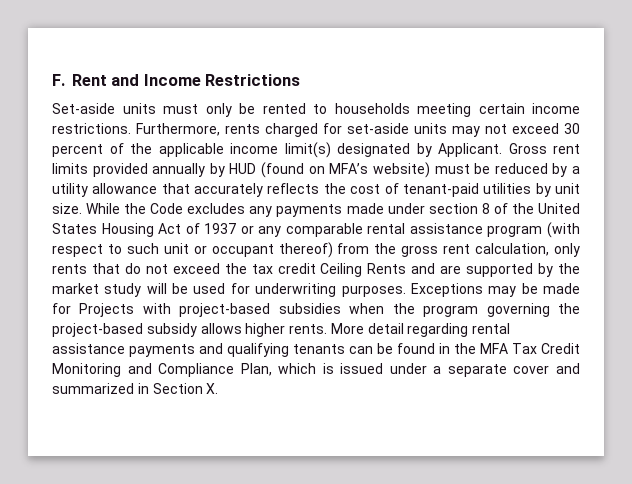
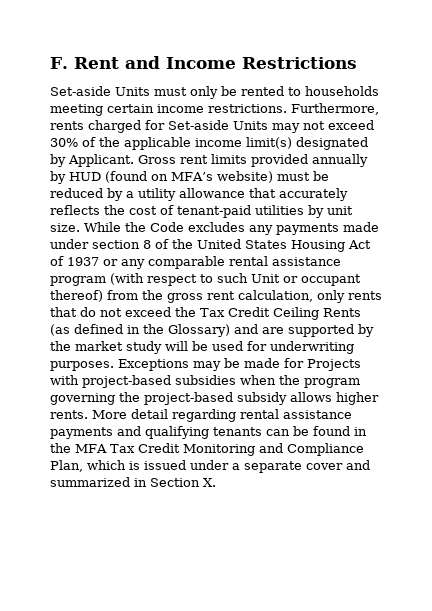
- Set-aside units must only be rented to households meeting certain income restrictions.
+ Set-aside Units must only be rented to households meeting certain income restrictions.
- Furthermore, rents charged for set-aside units may not exceed 30 percent of the applicable income limit(s) designated by Applicant.
+ Furthermore, rents charged for Set-aside Units may not exceed 30% of the applicable income limit(s) designated by Applicant.
- While the Code excludes any payments made under section 8 of the United States Housing Act of 1937 or any comparable rental assistance program (with respect to such unit or occupant thereof) from the gross rent calculation, only rents that do not exceed the tax credit Ceiling Rents and are supported by the market study will be used for underwriting purposes.
+ While the Code excludes any payments made under section 8 of the United States Housing Act of 1937 or any comparable rental assistance program (with respect to such Unit or occupant thereof) from the gross rent calculation, only rents that do not exceed the Tax Credit Ceiling Rents (as defined in the Glossary) and are supported by the market study will be used for underwriting purposes.

